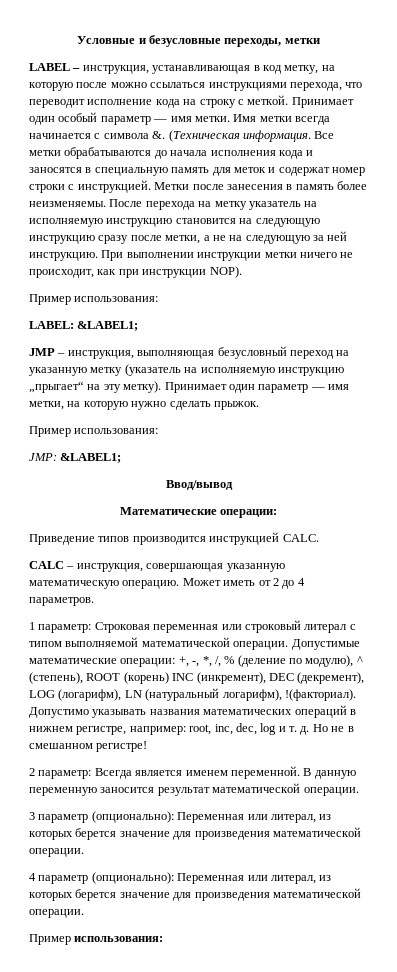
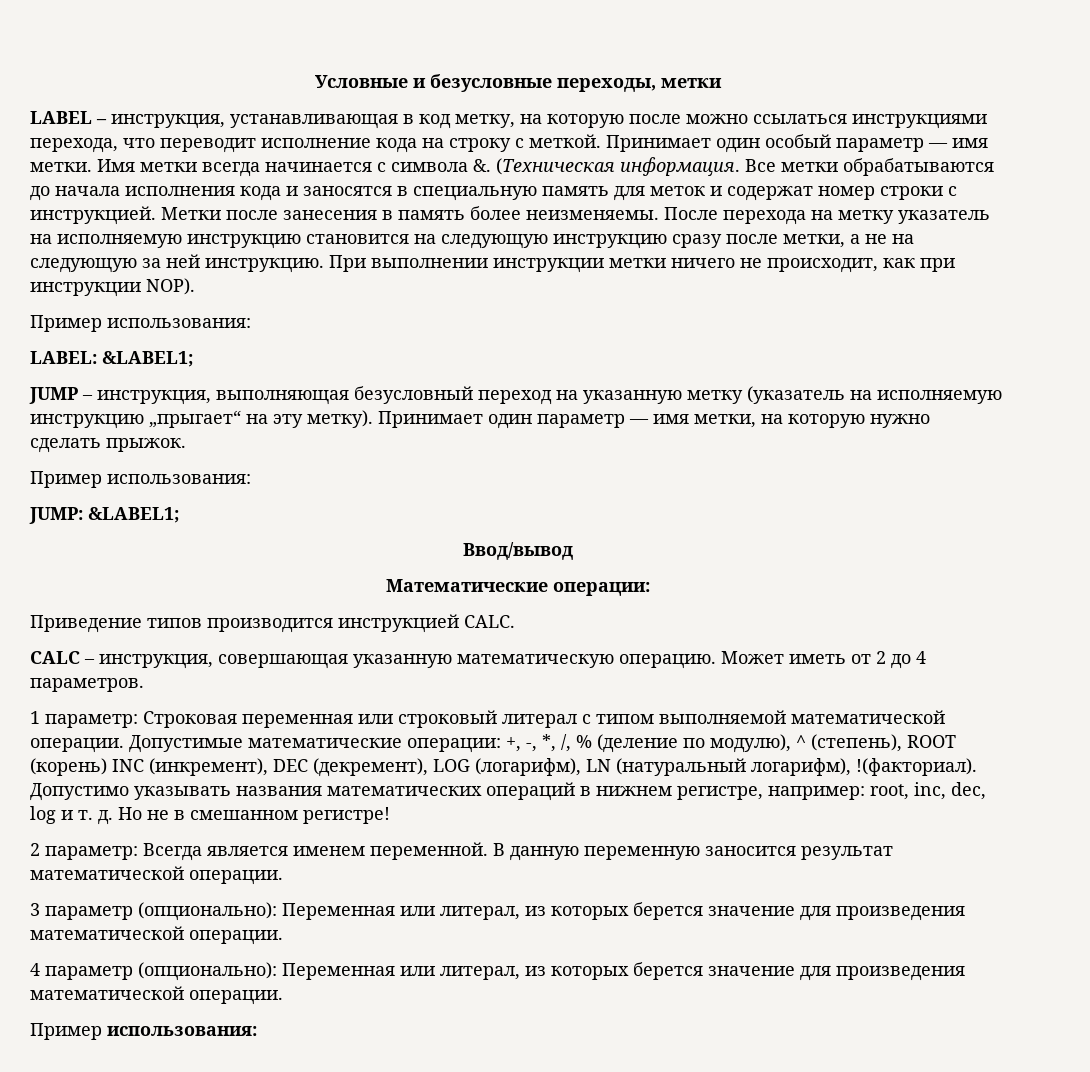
- JMP – инструкция, выполняющая безусловный переход на указанную метку (указатель на исполняемую инструкцию „прыгает“ на эту метку).
+ JUMP – инструкция, выполняющая безусловный переход на указанную метку (указатель на исполняемую инструкцию „прыгает“ на эту метку).
- JMP: &LABEL1;
+ JUMP: &LABEL1;

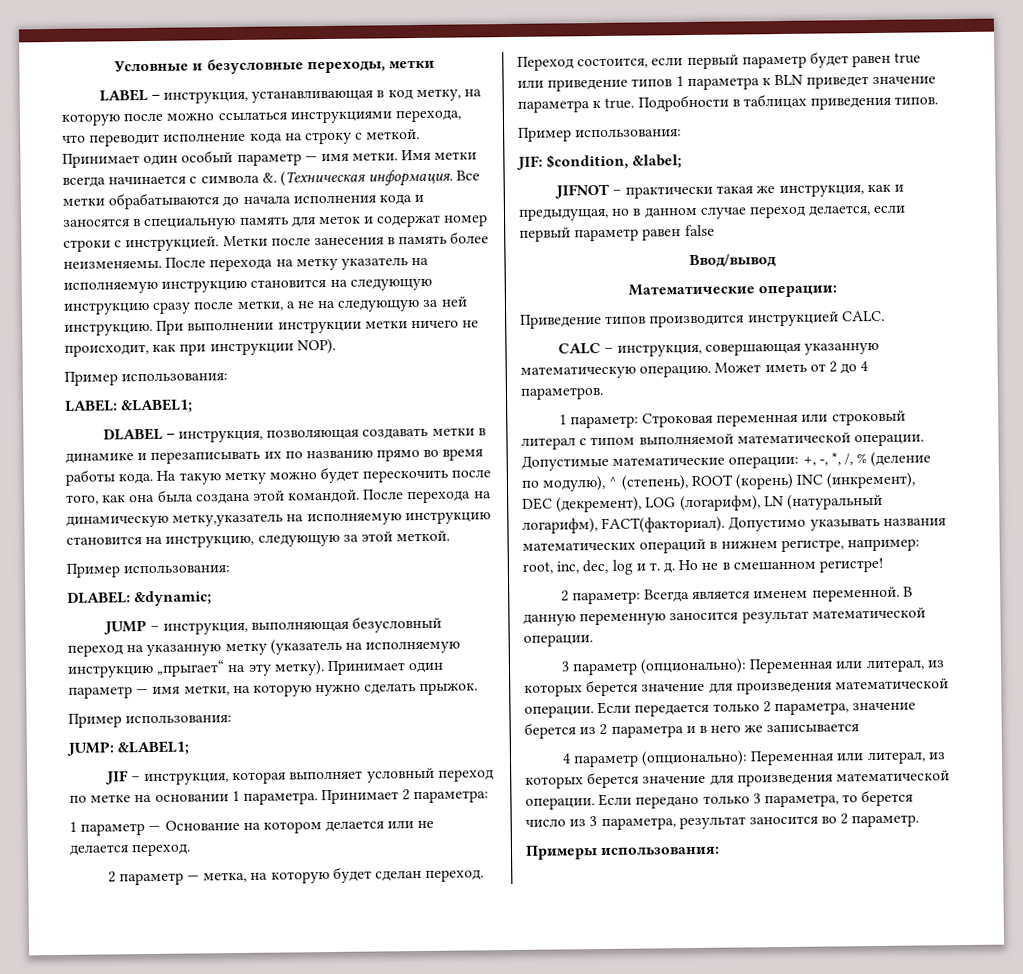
+ DLABEL – инструкция, позволяющая создавать метки в динамике и перезаписывать их по названию прямо во время работы кода. На такую метку можно будет перескочить после того, как она была создана этой командой. После перехода на динамическую метку,указатель на исполняемую инструкцию становится на инструкцию, следующую за этой меткой.
+ Пример использования:
+ DLABEL: &dynamic;
+ JIF – инструкция, которая выполняет условный переход по метке на основании 1 параметра. Принимает 2 параметра:
+ 1 параметр — Основание на котором делается или не делается переход.
+ 2 параметр — метка, на которую будет сделан переход. Переход состоится, если первый параметр будет равен true или приведение типов 1 параметра к BLN приведет значение параметра к true. Подробности в таблицах приведения типов.
+ Пример использования:
+ JIF: $condition, &label;
+ JIFNOT – практически такая же инструкция, как и предыдущая, но в данном случае переход делается, если первый параметр равен false
- Допустимые математические операции: +, -, *, /, % (деление по модулю), ^ (степень), ROOT (корень) INC (инкремент), DEC (декремент), LOG (логарифм), LN (натуральный логарифм), !(факториал).
+ Допустимые математические операции: +, -, *, /, % (деление по модулю), ^ (степень), ROOT (корень) INC (инкремент), DEC (декремент), LOG (логарифм), LN (натуральный логарифм), FACT(факториал).
+ Если передается только 2 параметра, значение берется из 2 параметра и в него же записывается
- 4 параметр (опционально): Переменная или литерал, из которых берется значение для произведения математической операции.
- Пример использования:
+ 4 параметр (опционально): Переменная или литерал, из которых берется значение для произведения математической операции. Если передано только 3 параметра, то берется число из 3 параметра, результат заносится во 2 параметр.
+ Примеры использования:

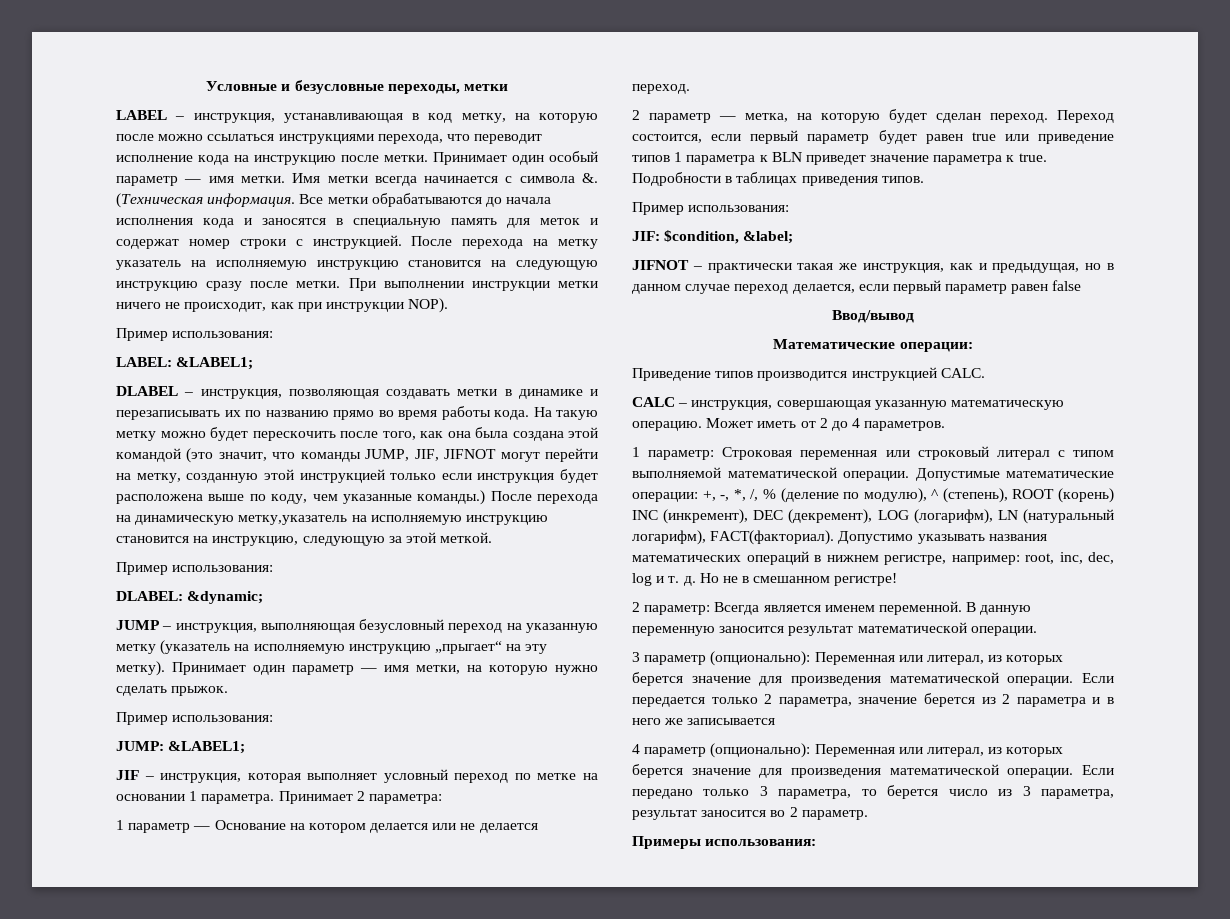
- LABEL – инструкция, устанавливающая в код метку, на которую после можно ссылаться инструкциями перехода, что переводит исполнение кода на строку с меткой.
+ LABEL – инструкция, устанавливающая в код метку, на которую после можно ссылаться инструкциями перехода, что переводит исполнение кода на инструкцию после метки.
- Метки после занесения в память более неизменяемы.
- После перехода на метку указатель на исполняемую инструкцию становится на следующую инструкцию сразу после метки, а не на следующую за ней инструкцию.
+ После перехода на метку указатель на исполняемую инструкцию становится на следующую инструкцию сразу после метки.
- На такую метку можно будет перескочить после того, как она была создана этой командой.
+ На такую метку можно будет перескочить после того, как она была создана этой командой (это значит, что команды JUMP, JIF, JIFNOT могут перейти на метку, созданную этой инструкцией только если инструкция будет расположена выше по коду, чем указанные команды.)

